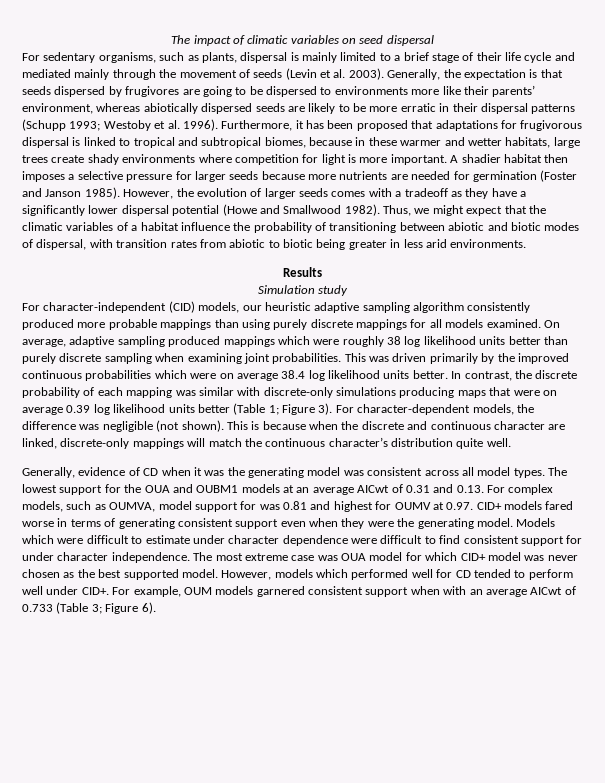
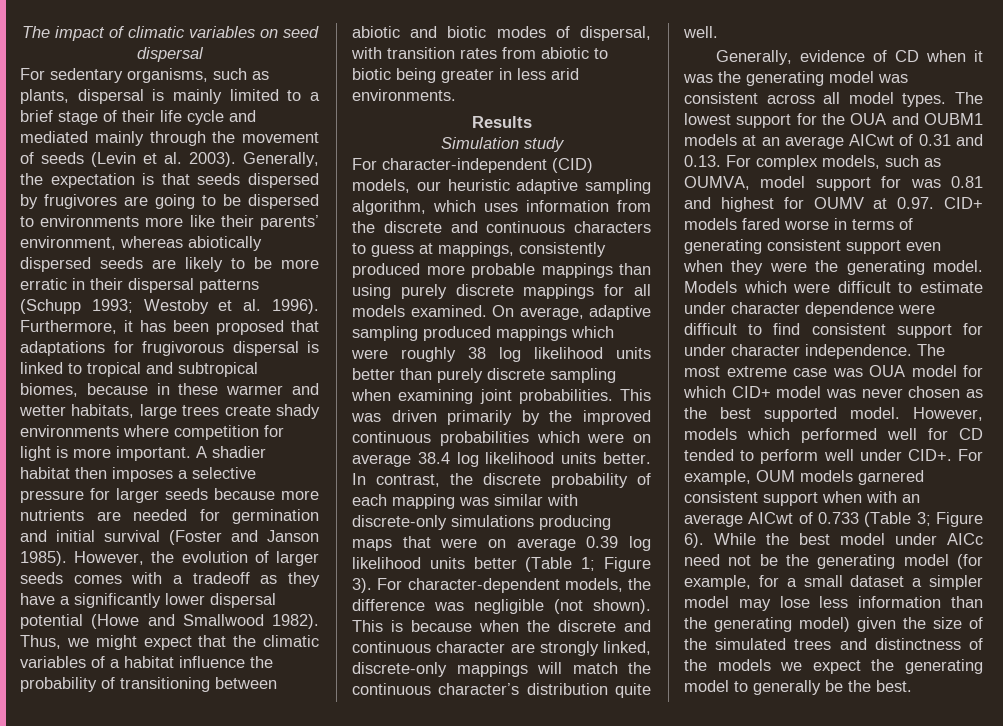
- A shadier habitat then imposes a selective pressure for larger seeds because more nutrients are needed for germination (Foster and Janson 1985).
+ A shadier habitat then imposes a selective pressure for larger seeds because more nutrients are needed for germination and initial survival (Foster and Janson 1985).
- For character-independent (CID) models, our heuristic adaptive sampling algorithm consistently produced more probable mappings than using purely discrete mappings for all models examined.
+ For character-independent (CID) models, our heuristic adaptive sampling algorithm, which uses information from the discrete and continuous characters to guess at mappings, consistently produced more probable mappings than using purely discrete mappings for all models examined.
- This is because when the discrete and continuous character are linked, discrete-only mappings will match the continuous character’s distribution quite well.
+ This is because when the discrete and continuous character are strongly linked, discrete-only mappings will match the continuous character’s distribution quite well.
+ While the best model under AICc need not be the generating model (for example, for a small dataset a simpler model may lose less information than the generating model) given the size of the simulated trees and distinctness of the models we expect the generating model to generally be the best.

